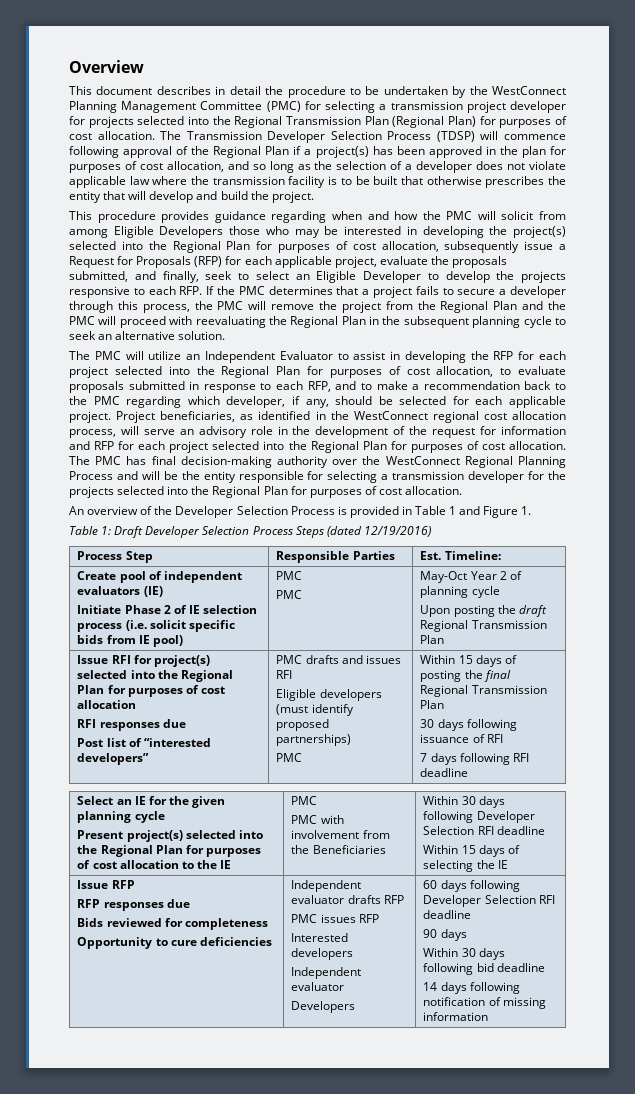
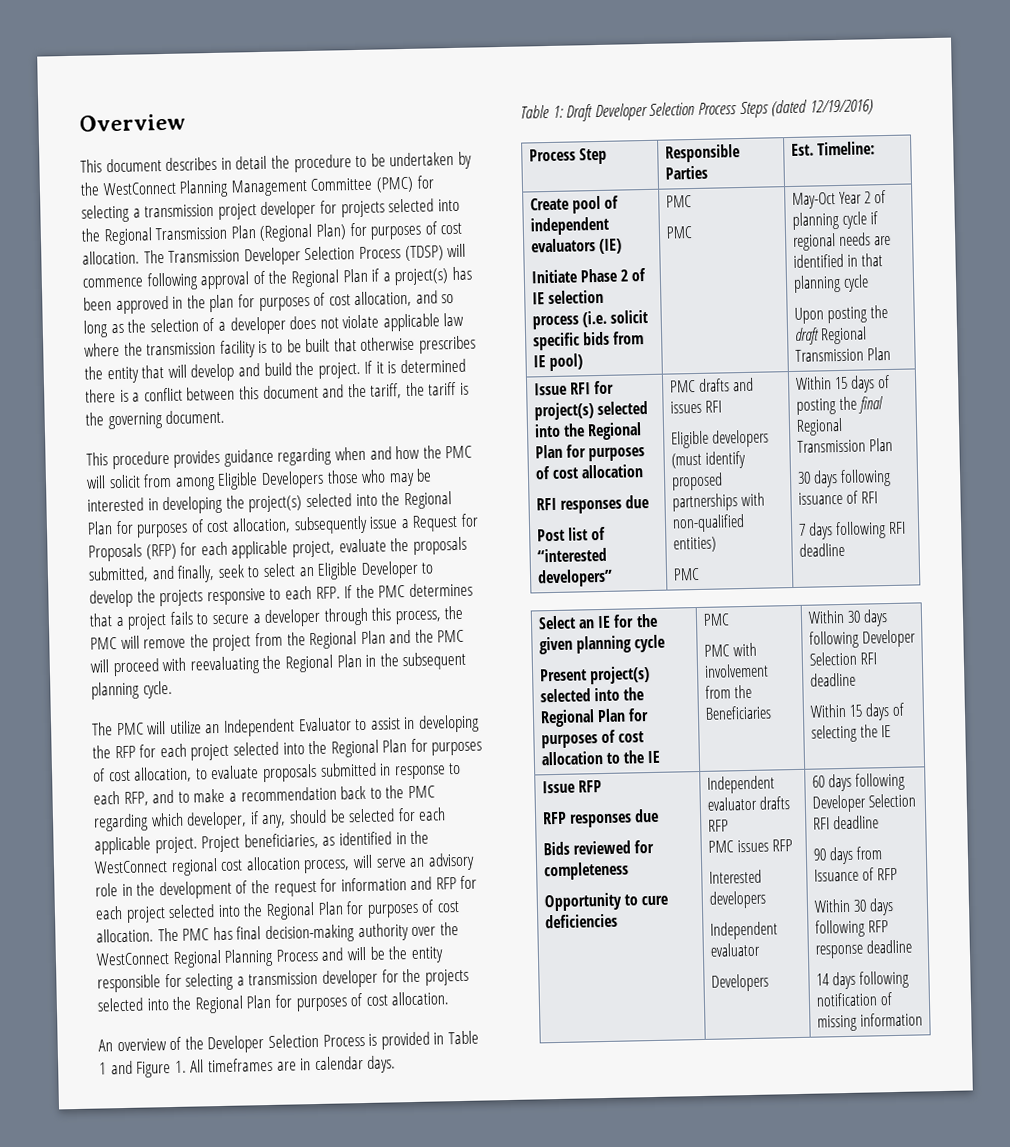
+ If it is determined there is a conflict between this document and the tariff, the tariff is the governing document.
- This procedure provides guidance regarding when and how the PMC will solicit from among Eligible Developers those who may be interested in developing the project(s) selected into the Regional Plan for purposes of cost allocation, subsequently issue a Request for Proposals (RFP) for each applicable project, evaluate the proposals submitted, and finally, seek to select an Eligible Developer to develop the projects responsive to each RFP. If the PMC determines that a project fails to secure a developer through this process, the PMC will remove the project from the Regional Plan and the PMC will proceed with reevaluating the Regional Plan in the subsequent planning cycle to seek an alternative solution.
+ This procedure provides guidance regarding when and how the PMC will solicit from among Eligible Developers those who may be interested in developing the project(s) selected into the Regional Plan for purposes of cost allocation, subsequently issue a Request for Proposals (RFP) for each applicable project, evaluate the proposals submitted, and finally, seek to select an Eligible Developer to develop the projects responsive to each RFP. If the PMC determines that a project fails to secure a developer through this process, the PMC will remove the project from the Regional Plan and the PMC will proceed with reevaluating the Regional Plan in the subsequent planning cycle.
- An overview of the Developer Selection Process is provided in Table 1 and Figure 1.
+ An overview of the Developer Selection Process is provided in Table 1 and Figure 1. All timeframes are in calendar days.
- May-Oct Year 2 of planning cycle
+ May-Oct Year 2 of planning cycle if regional needs are identified in that planning cycle
- Eligible developers (must identify proposed partnerships)
+ Eligible developers (must identify proposed partnerships with non-qualified entities)
- 90 days
- Within 30 days following bid deadline
+ 90 days from Issuance of RFP
+ Within 30 days following RFP response deadline

